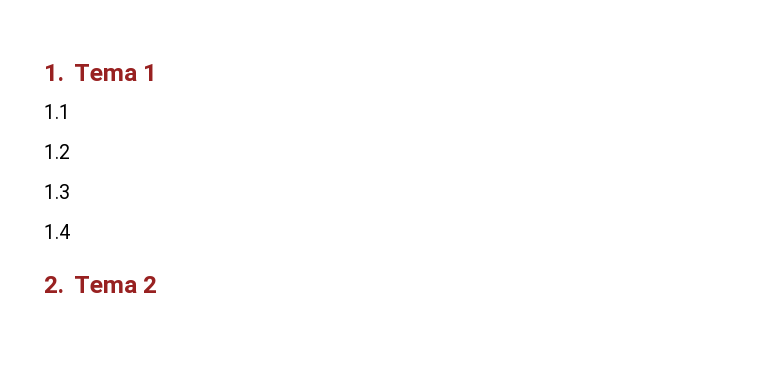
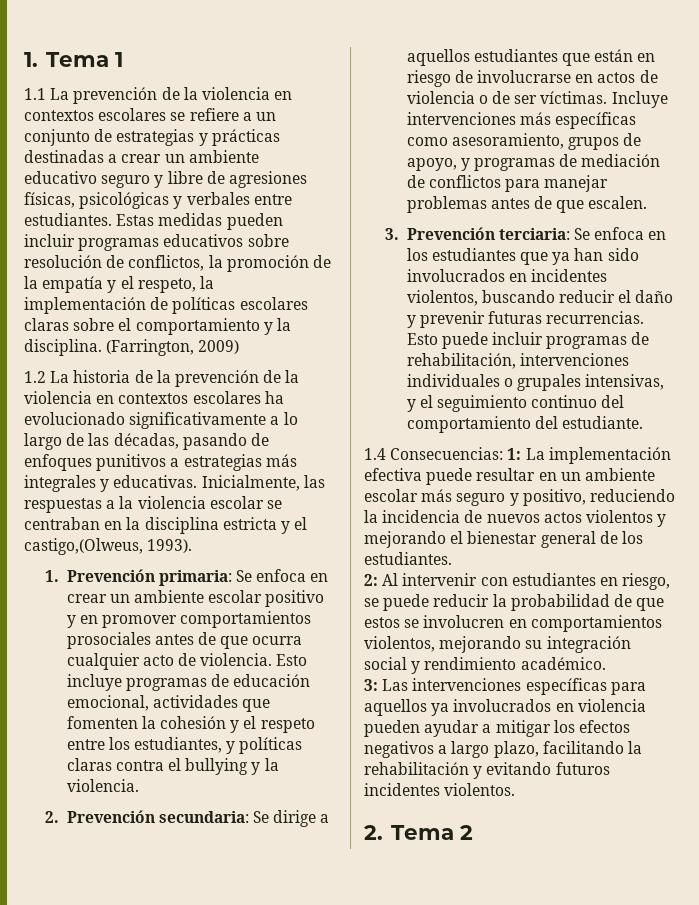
- 1.1
- 1.2
- 1.3
- 1.4
+ 1.1 La prevención de la violencia en contextos escolares se refiere a un conjunto de estrategias y prácticas destinadas a crear un ambiente educativo seguro y libre de agresiones físicas, psicológicas y verbales entre estudiantes. Estas medidas pueden incluir programas educativos sobre resolución de conflictos, la promoción de la empatía y el respeto, la implementación de políticas escolares claras sobre el comportamiento y la disciplina. (Farrington, 2009)
+ 1.2 La historia de la prevención de la violencia en contextos escolares ha evolucionado significativamente a lo largo de las décadas, pasando de enfoques punitivos a estrategias más integrales y educativas. Inicialmente, las respuestas a la violencia escolar se centraban en la disciplina estricta y el castigo,(Olweus, 1993).
+ 1. Prevención primaria: Se enfoca en crear un ambiente escolar positivo y en promover comportamientos prosociales antes de que ocurra cualquier acto de violencia. Esto incluye programas de educación emocional, actividades que fomenten la cohesión y el respeto entre los estudiantes, y políticas claras contra el bullying y la violencia.
+ 2. Prevención secundaria: Se dirige a aquellos estudiantes que están en riesgo de involucrarse en actos de violencia o de ser víctimas. Incluye intervenciones más específicas como asesoramiento, grupos de apoyo, y programas de mediación de conflictos para manejar problemas antes de que escalen.
+ 3. Prevención terciaria: Se enfoca en los estudiantes que ya han sido involucrados en incidentes violentos, buscando reducir el daño y prevenir futuras recurrencias. Esto puede incluir programas de rehabilitación, intervenciones individuales o grupales intensivas, y el seguimiento continuo del comportamiento del estudiante.
+ 1.4 Consecuencias: 1: La implementación efectiva puede resultar en un ambiente escolar más seguro y positivo, reduciendo la incidencia de nuevos actos violentos y mejorando el bienestar general de los estudiantes.
+ 2: Al intervenir con estudiantes en riesgo, se puede reducir la probabilidad de que estos se involucren en comportamientos violentos, mejorando su integración social y rendimiento académico.
+ 3: Las intervenciones específicas para aquellos ya involucrados en violencia pueden ayudar a mitigar los efectos negativos a largo plazo, facilitando la rehabilitación y evitando futuros incidentes violentos.

